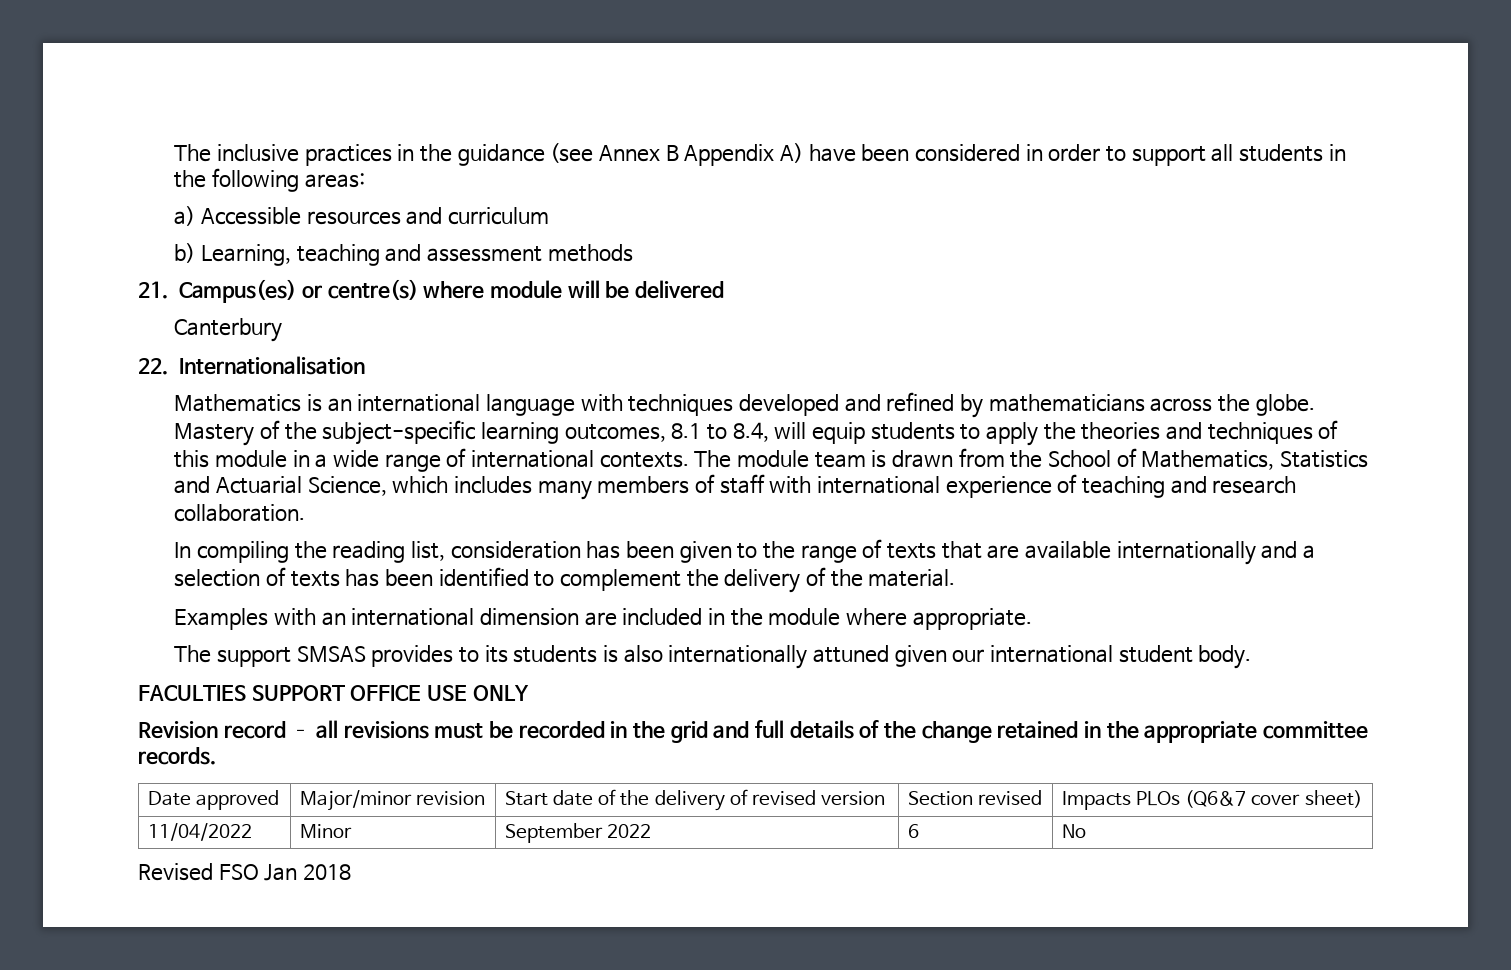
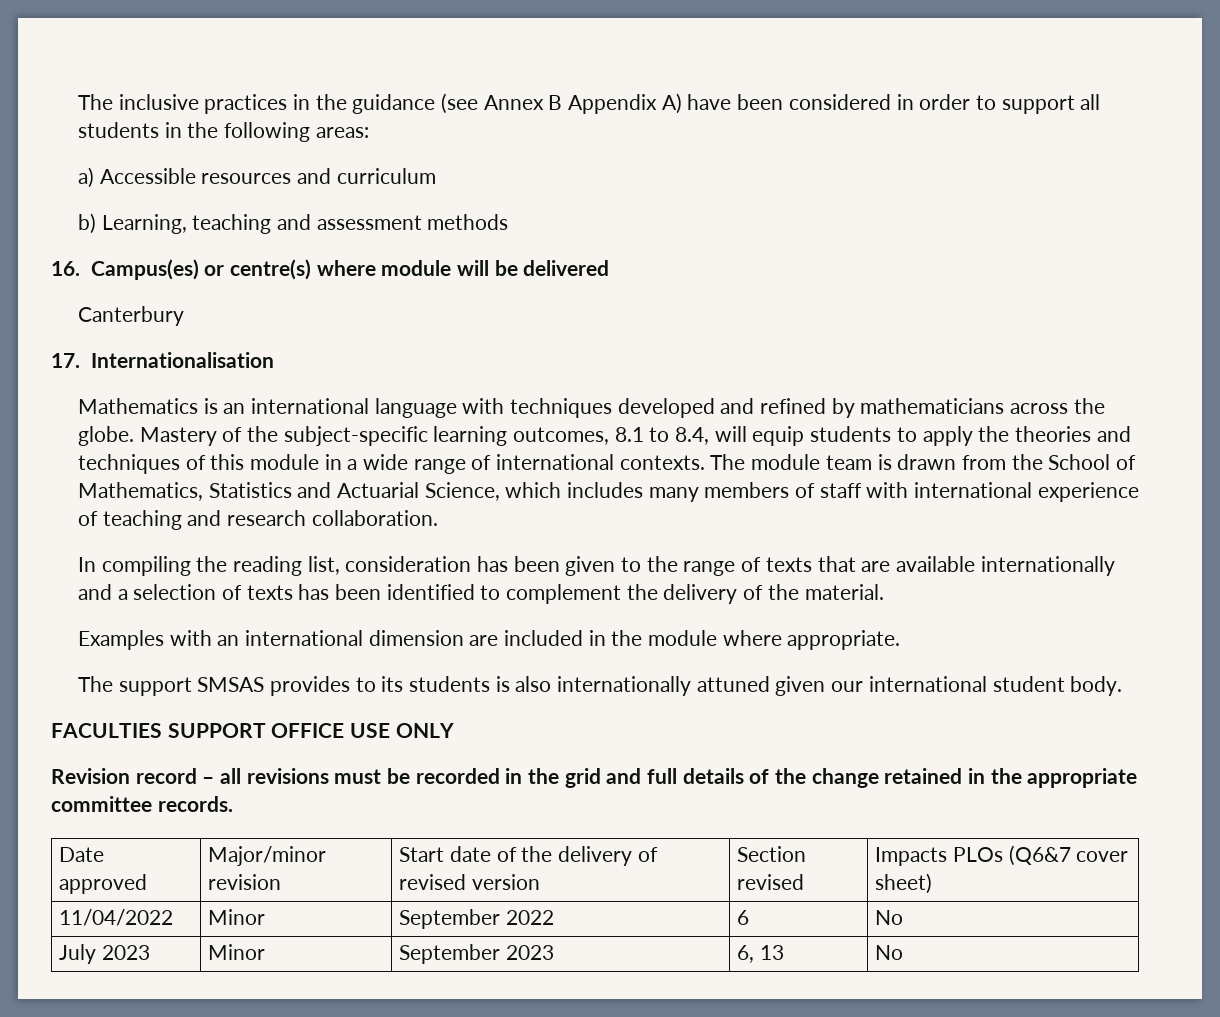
- 21. Campus(es) or centre(s) where module will be delivered
+ 16. Campus(es) or centre(s) where module will be delivered
- 22. Internationalisation
+ 17. Internationalisation
- Revised FSO Jan 2018
+ July 2023 | Minor | September 2023 | 6, 13 | No

